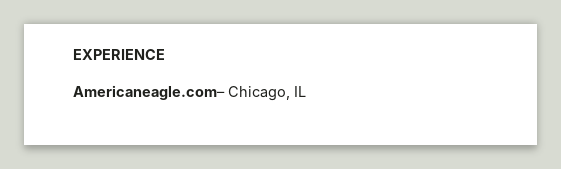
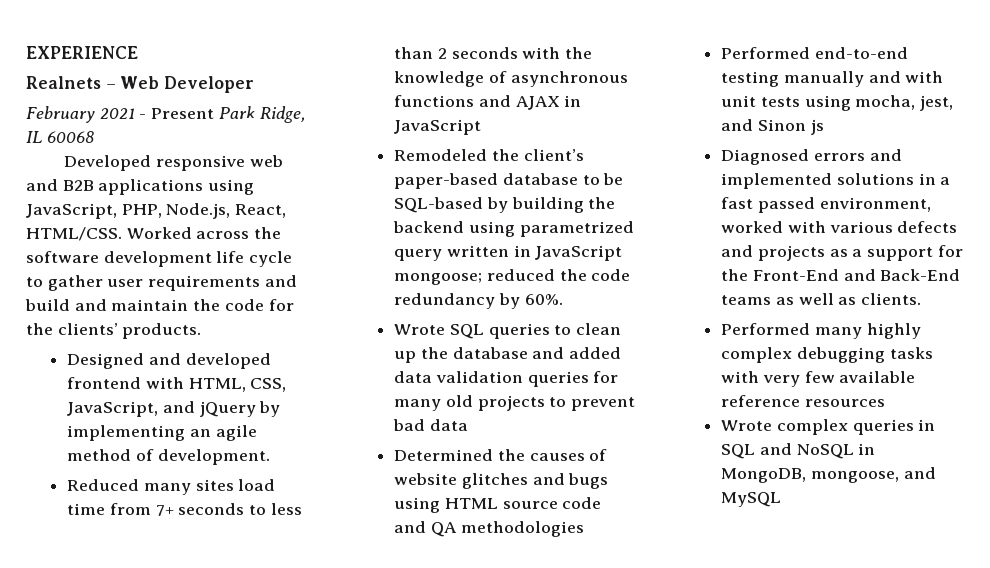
- Americaneagle.com– Chicago, IL
+ Realnets – Web Developer
+ February 2021 - Present Park Ridge, IL 60068
+ Developed responsive web and B2B applications using JavaScript, PHP, Node.js, React, HTML/CSS. Worked across the software development life cycle to gather user requirements and build and maintain the code for the clients’ products.
+ Designed and developed frontend with HTML, CSS, JavaScript, and jQuery by implementing an agile method of development.
+ Reduced many sites load time from 7+ seconds to less than 2 seconds with the knowledge of asynchronous functions and AJAX in JavaScript
+ Remodeled the client’s paper-based database to be SQL-based by building the backend using parametrized query written in JavaScript mongoose; reduced the code redundancy by 60%.
+ Wrote SQL queries to clean up the database and added data validation queries for many old projects to prevent bad data
+ Determined the causes of website glitches and bugs using HTML source code and QA methodologies
+ Performed end-to-end testing manually and with unit tests using mocha, jest, and Sinon js
+ Diagnosed errors and implemented solutions in a fast passed environment, worked with various defects and projects as a support for the Front-End and Back-End teams as well as clients.
+ Performed many highly complex debugging tasks with very few available reference resources
+ Wrote complex queries in SQL and NoSQL in MongoDB, mongoose, and MySQL

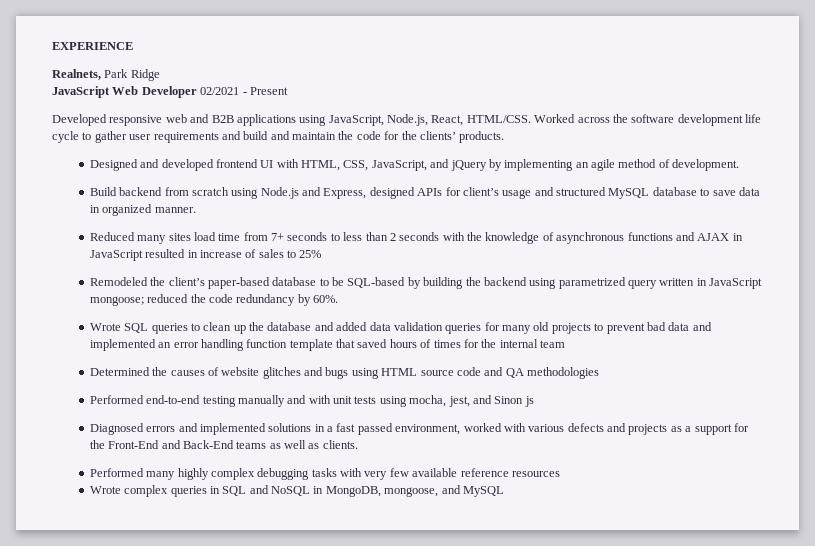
- Realnets – Web Developer
- February 2021 - Present Park Ridge, IL 60068
+ Realnets, Park Ridge
+ JavaScript Web Developer 02/2021 - Present
- Developed responsive web and B2B applications using JavaScript, PHP, Node.js, React, HTML/CSS.
+ Developed responsive web and B2B applications using JavaScript, Node.js, React, HTML/CSS.
- Designed and developed frontend with HTML, CSS, JavaScript, and jQuery by implementing an agile method of development.
+ Designed and developed frontend UI with HTML, CSS, JavaScript, and jQuery by implementing an agile method of development.
+ Build backend from scratch using Node.js and Express, designed APIs for client’s usage and structured MySQL database to save data in organized manner.
- Reduced many sites load time from 7+ seconds to less than 2 seconds with the knowledge of asynchronous functions and AJAX in JavaScript
+ Reduced many sites load time from 7+ seconds to less than 2 seconds with the knowledge of asynchronous functions and AJAX in JavaScript resulted in increase of sales to 25%
- Wrote SQL queries to clean up the database and added data validation queries for many old projects to prevent bad data
+ Wrote SQL queries to clean up the database and added data validation queries for many old projects to prevent bad data and implemented an error handling function template that saved hours of times for the internal team

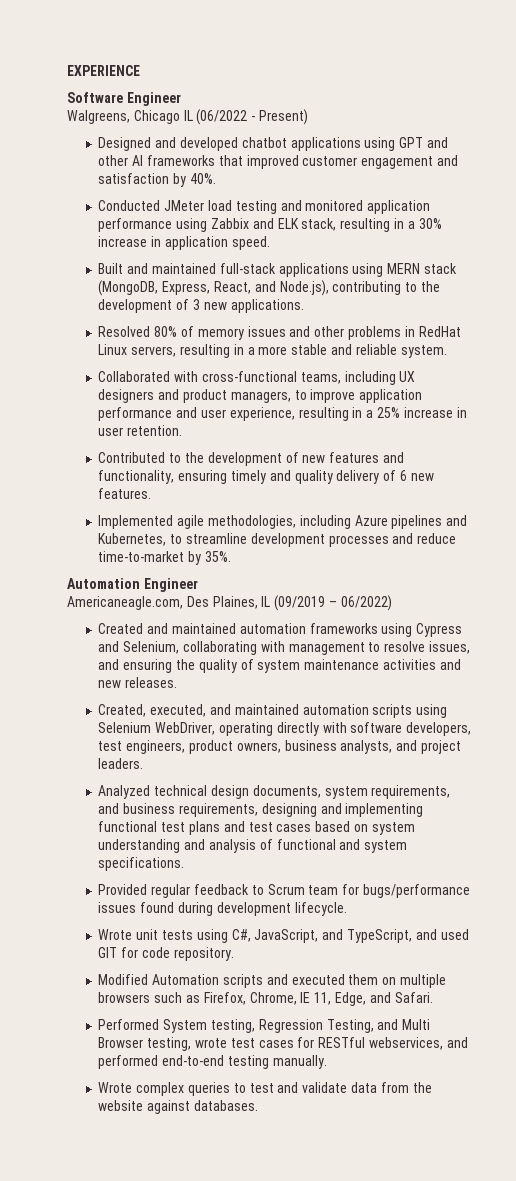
- Realnets, Park Ridge
- JavaScript Web Developer 02/2021 - Present
- Developed responsive web and B2B applications using JavaScript, Node.js, React, HTML/CSS. Worked across the software development life cycle to gather user requirements and build and maintain the code for the clients’ products.
- Designed and developed frontend UI with HTML, CSS, JavaScript, and jQuery by implementing an agile method of development.
- Build backend from scratch using Node.js and Express, designed APIs for client’s usage and structured MySQL database to save data in organized manner.
- Reduced many sites load time from 7+ seconds to less than 2 seconds with the knowledge of asynchronous functions and AJAX in JavaScript resulted in increase of sales to 25%
- Remodeled the client’s paper-based database to be SQL-based by building the backend using parametrized query written in JavaScript mongoose; reduced the code redundancy by 60%.
- Wrote SQL queries to clean up the database and added data validation queries for many old projects to prevent bad data and implemented an error handling function template that saved hours of times for the internal team
- Determined the causes of website glitches and bugs using HTML source code and QA methodologies
- Performed end-to-end testing manually and with unit tests using mocha, jest, and Sinon js
- Diagnosed errors and implemented solutions in a fast passed environment, worked with various defects and projects as a support for the Front-End and Back-End teams as well as clients.
- Performed many highly complex debugging tasks with very few available reference resources
- Wrote complex queries in SQL and NoSQL in MongoDB, mongoose, and MySQL
+ Software Engineer
+ Walgreens, Chicago IL (06/2022 - Present)
+ Designed and developed chatbot applications using GPT and other AI frameworks that improved customer engagement and satisfaction by 40%.
+ Conducted JMeter load testing and monitored application performance using Zabbix and ELK stack, resulting in a 30% increase in application speed.
+ Built and maintained full-stack applications using MERN stack (MongoDB, Express, React, and Node.js), contributing to the development of 3 new applications.
+ Resolved 80% of memory issues and other problems in RedHat Linux servers, resulting in a more stable and reliable system.
+ Collaborated with cross-functional teams, including UX designers and product managers, to improve application performance and user experience, resulting in a 25% increase in user retention.
+ Contributed to the development of new features and functionality, ensuring timely and quality delivery of 6 new features.
+ Implemented agile methodologies, including Azure pipelines and Kubernetes, to streamline development processes and reduce time-to-market by 35%.
+ Automation Engineer
+ Americaneagle.com, Des Plaines, IL (09/2019 – 06/2022)
+ Created and maintained automation frameworks using Cypress and Selenium, collaborating with management to resolve issues, and ensuring the quality of system maintenance activities and new releases.
+ Created, executed, and maintained automation scripts using Selenium WebDriver, operating directly with software developers, test engineers, product owners, business analysts, and project leaders.
+ Analyzed technical design documents, system requirements, and business requirements, designing and implementing functional test plans and test cases based on system understanding and analysis of functional and system specifications.
+ Provided regular feedback to Scrum team for bugs/performance issues found during development lifecycle.
+ Wrote unit tests using C#, JavaScript, and TypeScript, and used GIT for code repository.
+ Modified Automation scripts and executed them on multiple browsers such as Firefox, Chrome, IE 11, Edge, and Safari.
+ Performed System testing, Regression Testing, and Multi Browser testing, wrote test cases for RESTful webservices, and performed end-to-end testing manually.
+ Wrote complex queries to test and validate data from the website against databases.

